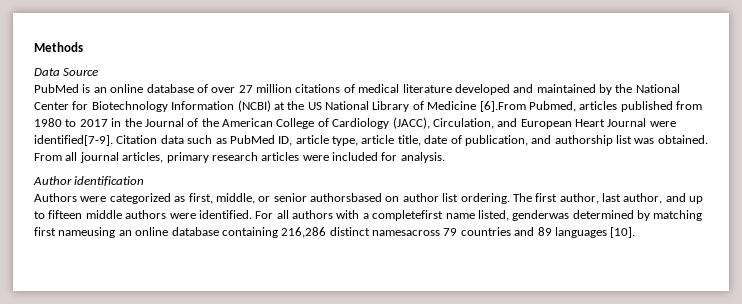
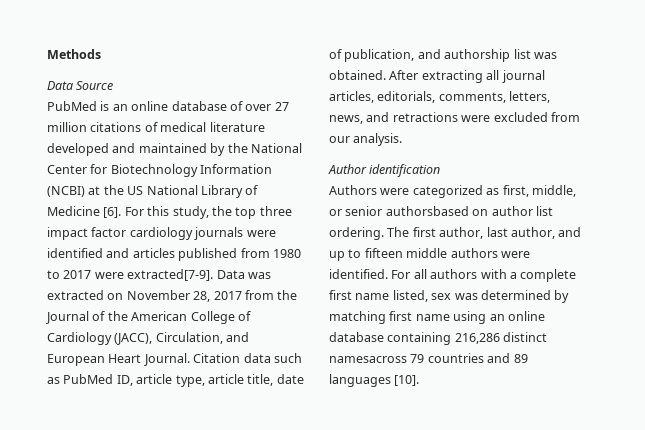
- PubMed is an online database of over 27 million citations of medical literature developed and maintained by the National Center for Biotechnology Information (NCBI) at the US National Library of Medicine [6].From Pubmed, articles published from 1980 to 2017 in the Journal of the American College of Cardiology (JACC), Circulation, and European Heart Journal were identified[7-9].
+ PubMed is an online database of over 27 million citations of medical literature developed and maintained by the National Center for Biotechnology Information (NCBI) at the US National Library of Medicine [6]. For this study, the top three impact factor cardiology journals were identified and articles published from 1980 to 2017 were extracted[7-9]. Data was extracted on November 28, 2017 from the Journal of the American College of Cardiology (JACC), Circulation, and European Heart Journal.
- From all journal articles, primary research articles were included for analysis.
+ After extracting all journal articles, editorials, comments, letters, news, and retractions were excluded from our analysis.
- For all authors with a completefirst name listed, genderwas determined by matching first nameusing an online database containing 216,286 distinct namesacross 79 countries and 89 languages [10].
+ For all authors with a complete first name listed, sex was determined by matching first name using an online database containing 216,286 distinct namesacross 79 countries and 89 languages [10].

